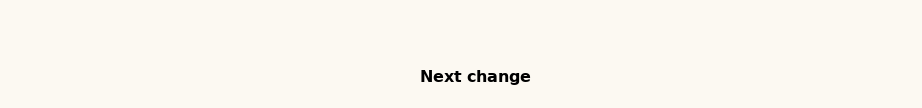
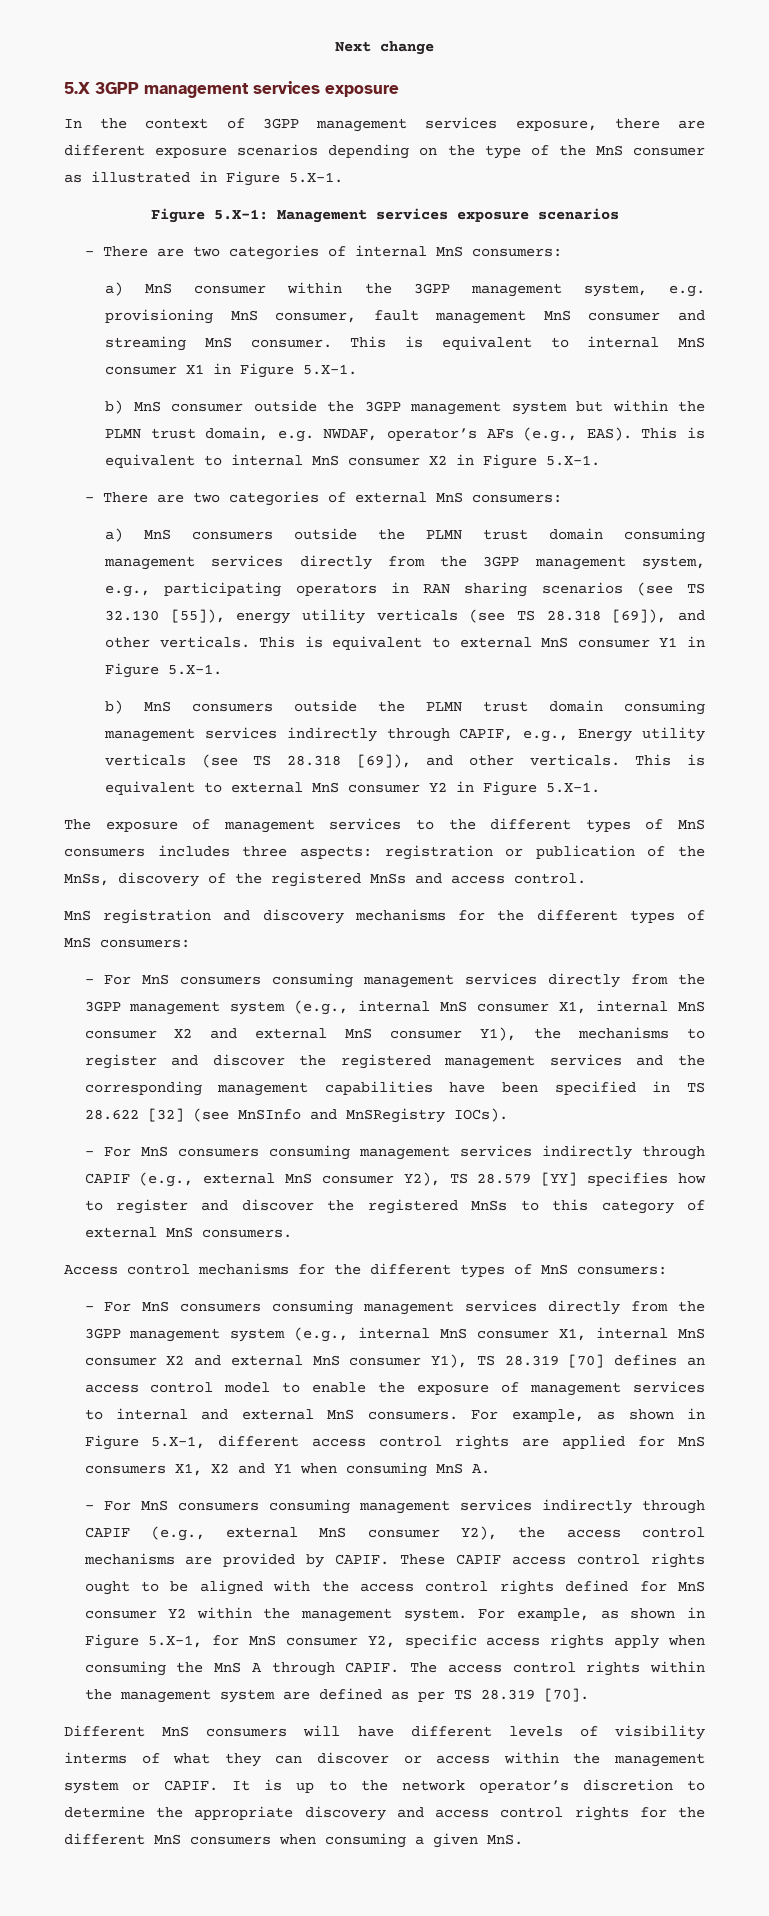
+ 5.X 3GPP management services exposure
+ In the context of 3GPP management services exposure, there are different exposure scenarios depending on the type of the MnS consumer as illustrated in Figure 5.X-1.
+ Figure 5.X-1: Management services exposure scenarios
+ - There are two categories of internal MnS consumers:
+ a) MnS consumer within the 3GPP management system, e.g. provisioning MnS consumer, fault management MnS consumer and streaming MnS consumer. This is equivalent to internal MnS consumer X1 in Figure 5.X-1.
+ b) MnS consumer outside the 3GPP management system but within the PLMN trust domain, e.g. NWDAF, operator’s AFs (e.g., EAS). This is equivalent to internal MnS consumer X2 in Figure 5.X-1.
+ - There are two categories of external MnS consumers:
+ a) MnS consumers outside the PLMN trust domain consuming management services directly from the 3GPP management system, e.g., participating operators in RAN sharing scenarios (see TS 32.130 [55]), energy utility verticals (see TS 28.318 [69]), and other verticals. This is equivalent to external MnS consumer Y1 in Figure 5.X-1.
+ b) MnS consumers outside the PLMN trust domain consuming management services indirectly through CAPIF, e.g., Energy utility verticals (see TS 28.318 [69]), and other verticals. This is equivalent to external MnS consumer Y2 in Figure 5.X-1.
+ The exposure of management services to the different types of MnS consumers includes three aspects: registration or publication of the MnSs, discovery of the registered MnSs and access control.
+ MnS registration and discovery mechanisms for the different types of MnS consumers:
+ - For MnS consumers consuming management services directly from the 3GPP management system (e.g., internal MnS consumer X1, internal MnS consumer X2 and external MnS consumer Y1), the mechanisms to register and discover the registered management services and the corresponding management capabilities have been specified in TS 28.622 [32] (see MnSInfo and MnSRegistry IOCs).
+ - For MnS consumers consuming management services indirectly through CAPIF (e.g., external MnS consumer Y2), TS 28.579 [YY] specifies how to register and discover the registered MnSs to this category of external MnS consumers.
+ Access control mechanisms for the different types of MnS consumers:
+ - For MnS consumers consuming management services directly from the 3GPP management system (e.g., internal MnS consumer X1, internal MnS consumer X2 and external MnS consumer Y1), TS 28.319 [70] defines an access control model to enable the exposure of management services to internal and external MnS consumers. For example, as shown in Figure 5.X-1, different access control rights are applied for MnS consumers X1, X2 and Y1 when consuming MnS A.
+ - For MnS consumers consuming management services indirectly through CAPIF (e.g., external MnS consumer Y2), the access control mechanisms are provided by CAPIF. These CAPIF access control rights ought to be aligned with the access control rights defined for MnS consumer Y2 within the management system. For example, as shown in Figure 5.X-1, for MnS consumer Y2, specific access rights apply when consuming the MnS A through CAPIF. The access control rights within the management system are defined as per TS 28.319 [70].
+ Different MnS consumers will have different levels of visibility interms of what they can discover or access within the management system or CAPIF. It is up to the network operator’s discretion to determine the appropriate discovery and access control rights for the different MnS consumers when consuming a given MnS.

